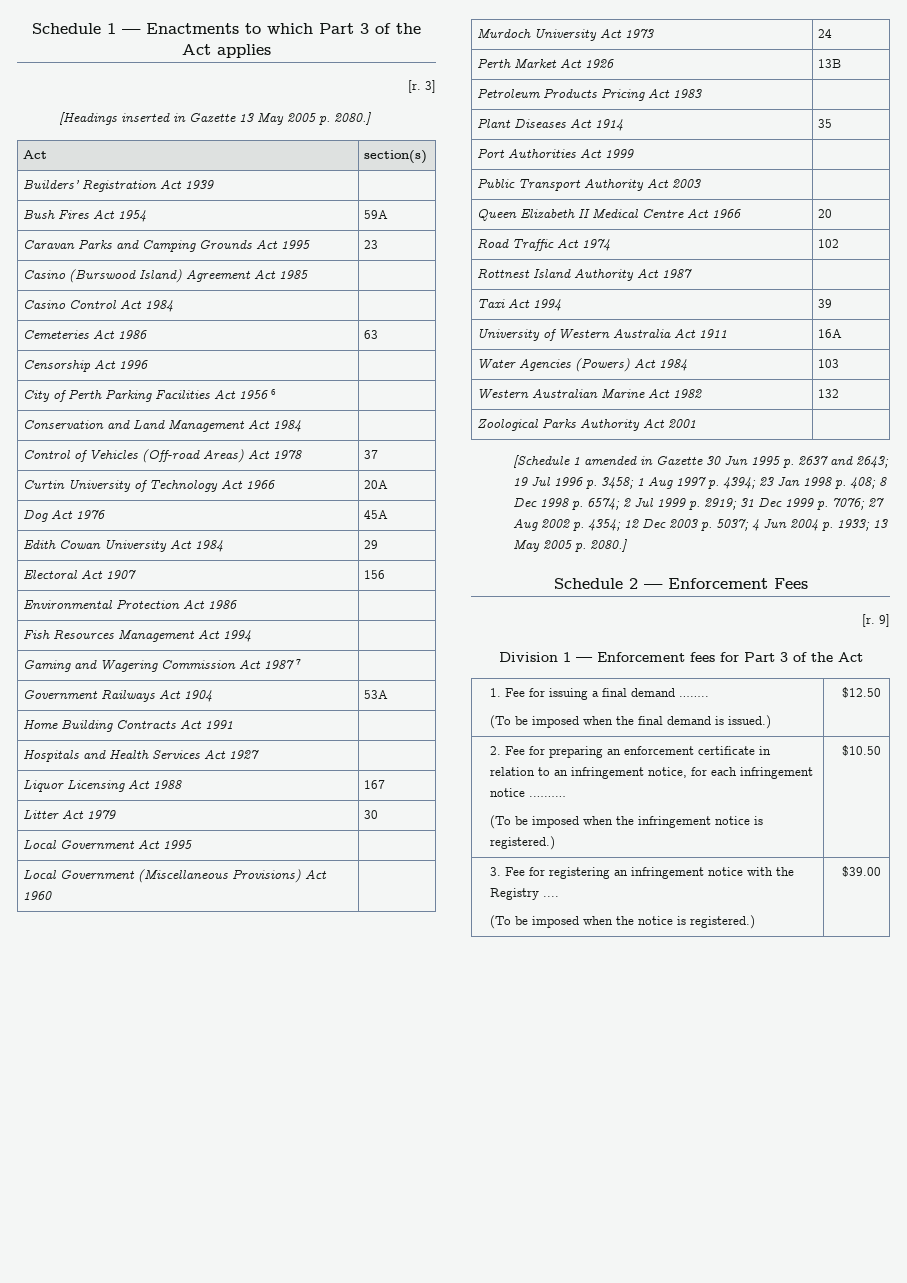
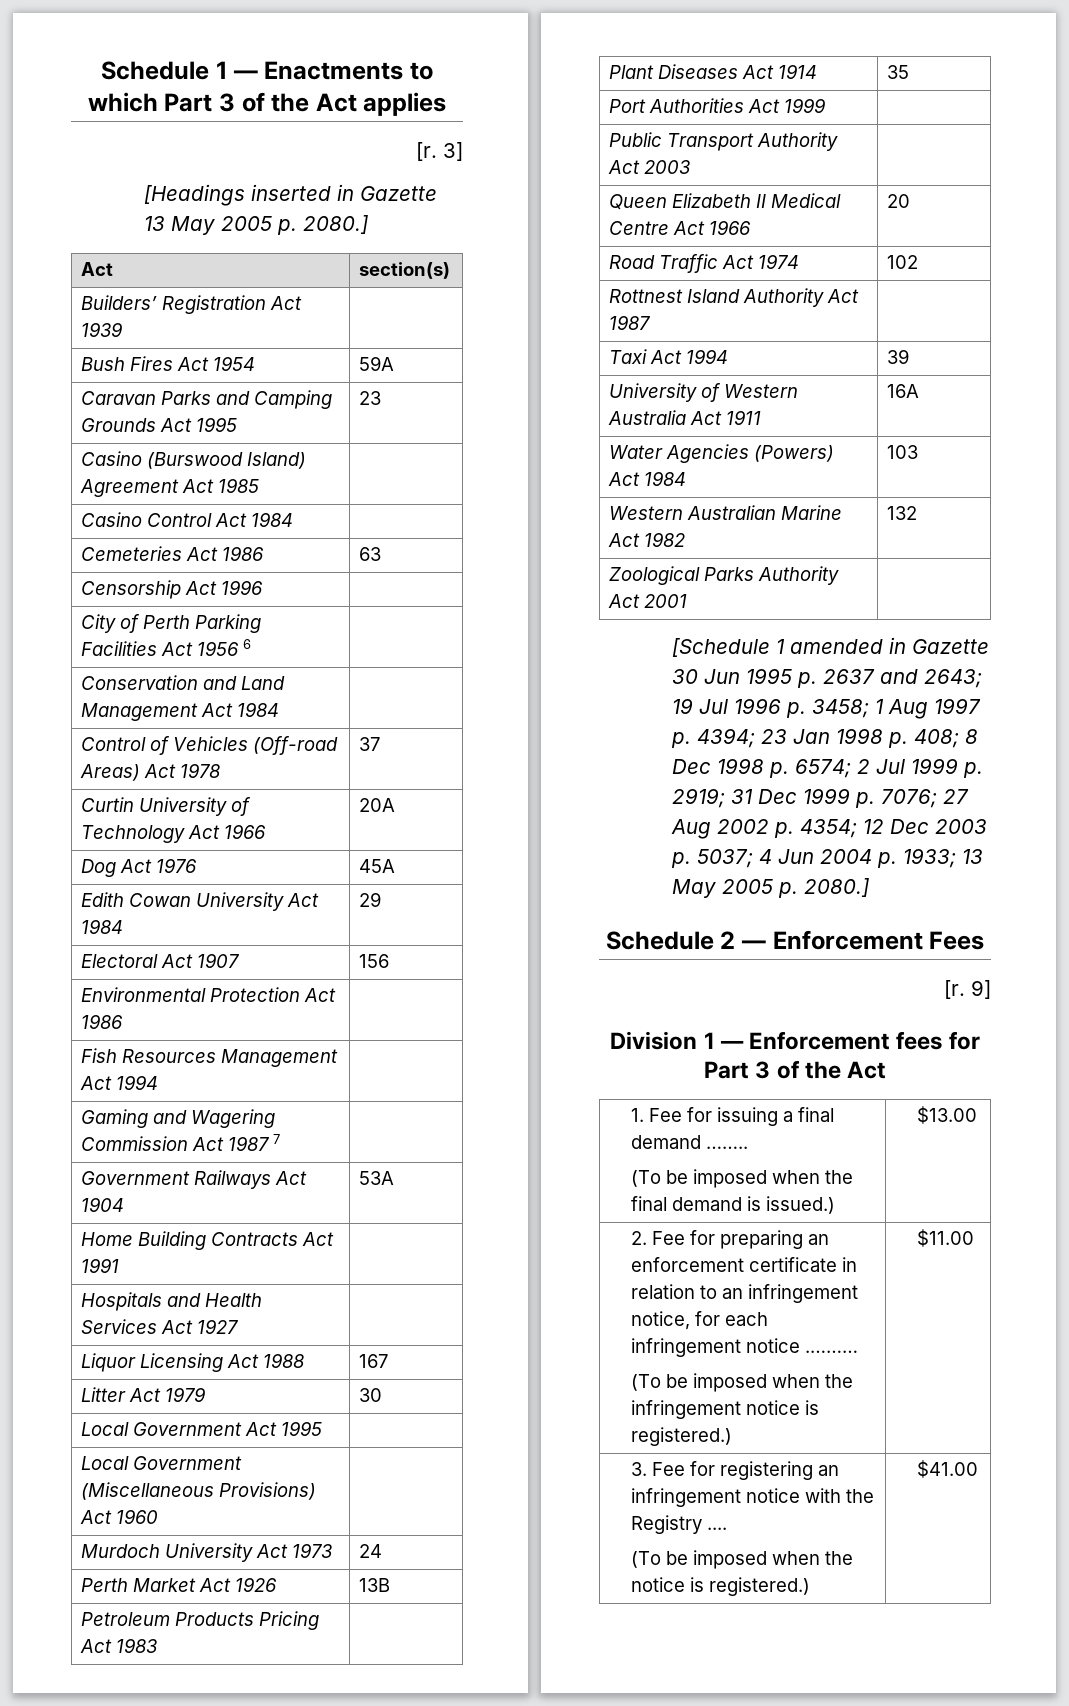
  1. Fee for issuing a final demand ……..
- (To be imposed when the final demand is issued.) | $12.50
+ (To be imposed when the final demand is issued.) | $13.00
  2. Fee for preparing an enforcement certificate in relation to an infringement notice, for each infringement notice .………
- (To be imposed when the infringement notice is registered.) | $10.50
+ (To be imposed when the infringement notice is registered.) | $11.00
  3. Fee for registering an infringement notice with the Registry ....
- (To be imposed when the notice is registered.) | $39.00
+ (To be imposed when the notice is registered.) | $41.00

